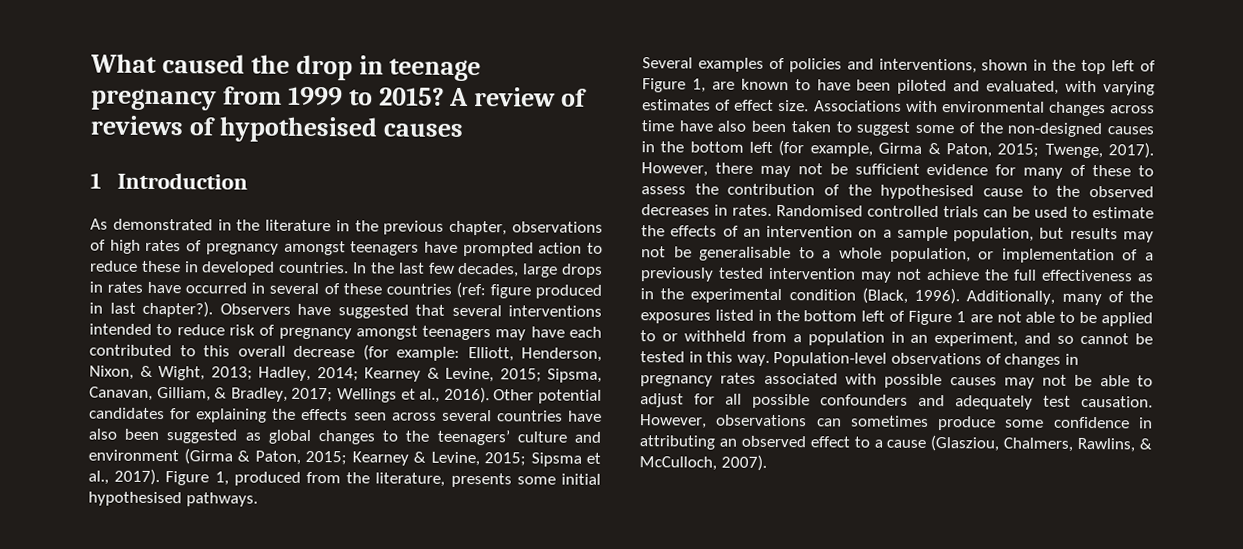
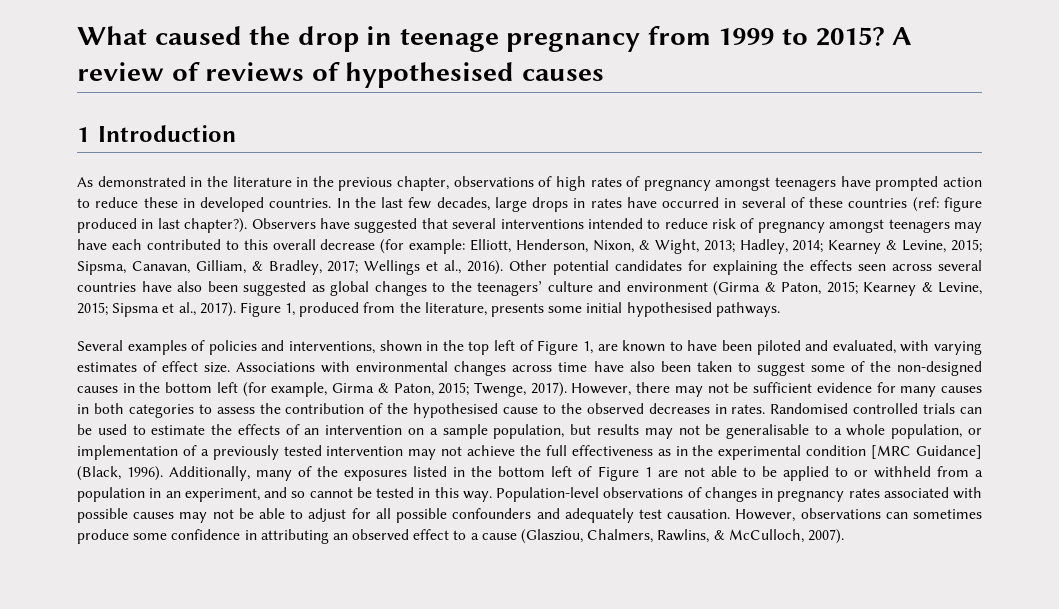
- However, there may not be sufficient evidence for many of these to assess the contribution of the hypothesised cause to the observed decreases in rates.
+ However, there may not be sufficient evidence for many causes in both categories to assess the contribution of the hypothesised cause to the observed decreases in rates.
- Randomised controlled trials can be used to estimate the effects of an intervention on a sample population, but results may not be generalisable to a whole population, or implementation of a previously tested intervention may not achieve the full effectiveness as in the experimental condition (Black, 1996).
+ Randomised controlled trials can be used to estimate the effects of an intervention on a sample population, but results may not be generalisable to a whole population, or implementation of a previously tested intervention may not achieve the full effectiveness as in the experimental condition [MRC Guidance] (Black, 1996).

